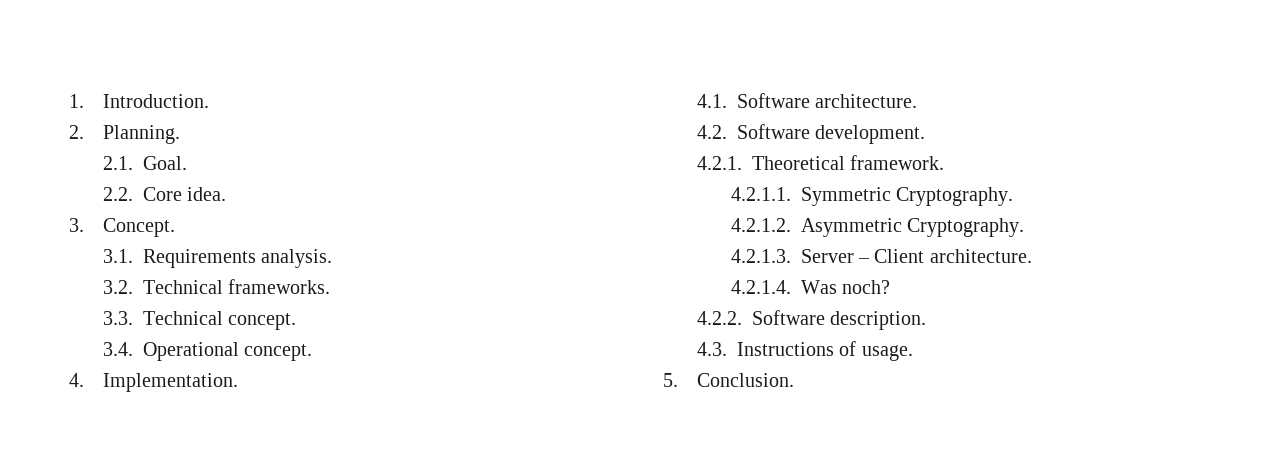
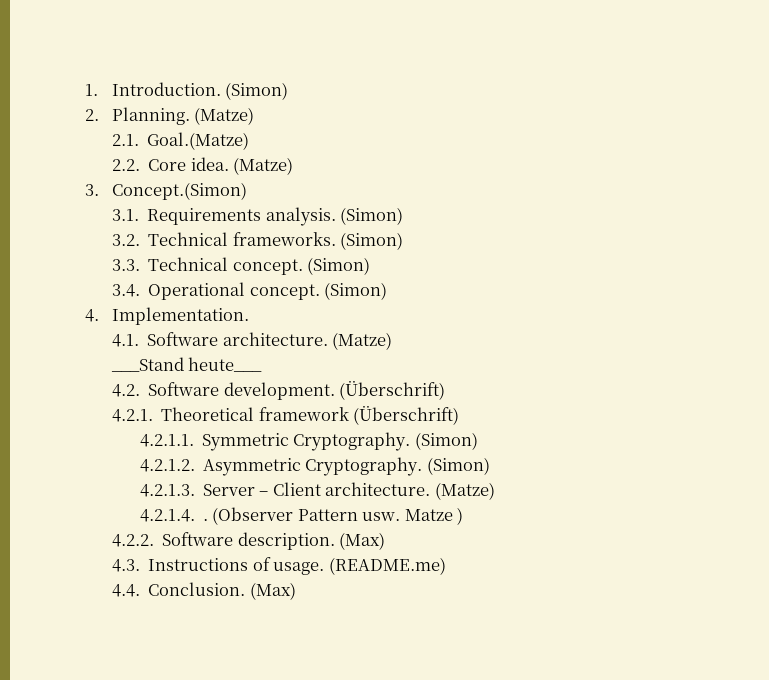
- 1. Introduction.
+ 1. Introduction. (Simon)
- 2. Planning.
+ 2. Planning. (Matze)
- 2.1. Goal.
+ 2.1. Goal.(Matze)
- 2.2. Core idea.
+ 2.2. Core idea. (Matze)
- 3. Concept.
+ 3. Concept.(Simon)
- 3.1. Requirements analysis.
+ 3.1. Requirements analysis. (Simon)
- 3.2. Technical frameworks.
+ 3.2. Technical frameworks. (Simon)
- 3.3. Technical concept.
+ 3.3. Technical concept. (Simon)
- 3.4. Operational concept.
+ 3.4. Operational concept. (Simon)
- 4.1. Software architecture.
+ 4.1. Software architecture. (Matze)
+ ___Stand heute___
- 4.2. Software development.
+ 4.2. Software development. (Überschrift)
- 4.2.1. Theoretical framework.
+ 4.2.1. Theoretical framework (Überschrift)
- 4.2.1.1. Symmetric Cryptography.
+ 4.2.1.1. Symmetric Cryptography. (Simon)
- 4.2.1.2. Asymmetric Cryptography.
+ 4.2.1.2. Asymmetric Cryptography. (Simon)
- 4.2.1.3. Server – Client architecture.
+ 4.2.1.3. Server – Client architecture. (Matze)
- 4.2.1.4. Was noch?
+ 4.2.1.4. . (Observer Pattern usw. Matze )
- 4.2.2. Software description.
+ 4.2.2. Software description. (Max)
- 4.3. Instructions of usage.
- 5. Conclusion.
+ 4.3. Instructions of usage. (README.me)
+ 4.4. Conclusion. (Max)

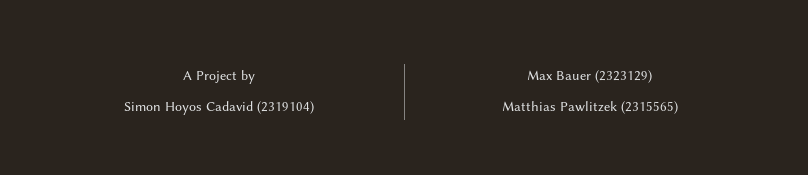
- 1. Introduction. (Simon)
- 2. Planning. (Matze)
- 2.1. Goal.(Matze)
- 2.2. Core idea. (Matze)
- 3. Concept.(Simon)
- 3.1. Requirements analysis. (Simon)
- 3.2. Technical frameworks. (Simon)
- 3.3. Technical concept. (Simon)
- 3.4. Operational concept. (Simon)
- 4. Implementation.
- 4.1. Software architecture. (Matze)
- ___Stand heute___
- 4.2. Software development. (Überschrift)
- 4.2.1. Theoretical framework (Überschrift)
- 4.2.1.1. Symmetric Cryptography. (Simon)
- 4.2.1.2. Asymmetric Cryptography. (Simon)
- 4.2.1.3. Server – Client architecture. (Matze)
- 4.2.1.4. . (Observer Pattern usw. Matze )
- 4.2.2. Software description. (Max)
- 4.3. Instructions of usage. (README.me)
- 4.4. Conclusion. (Max)
+ A Project by
+ Simon Hoyos Cadavid (2319104)
+ Max Bauer (2323129)
+ Matthias Pawlitzek (2315565)

